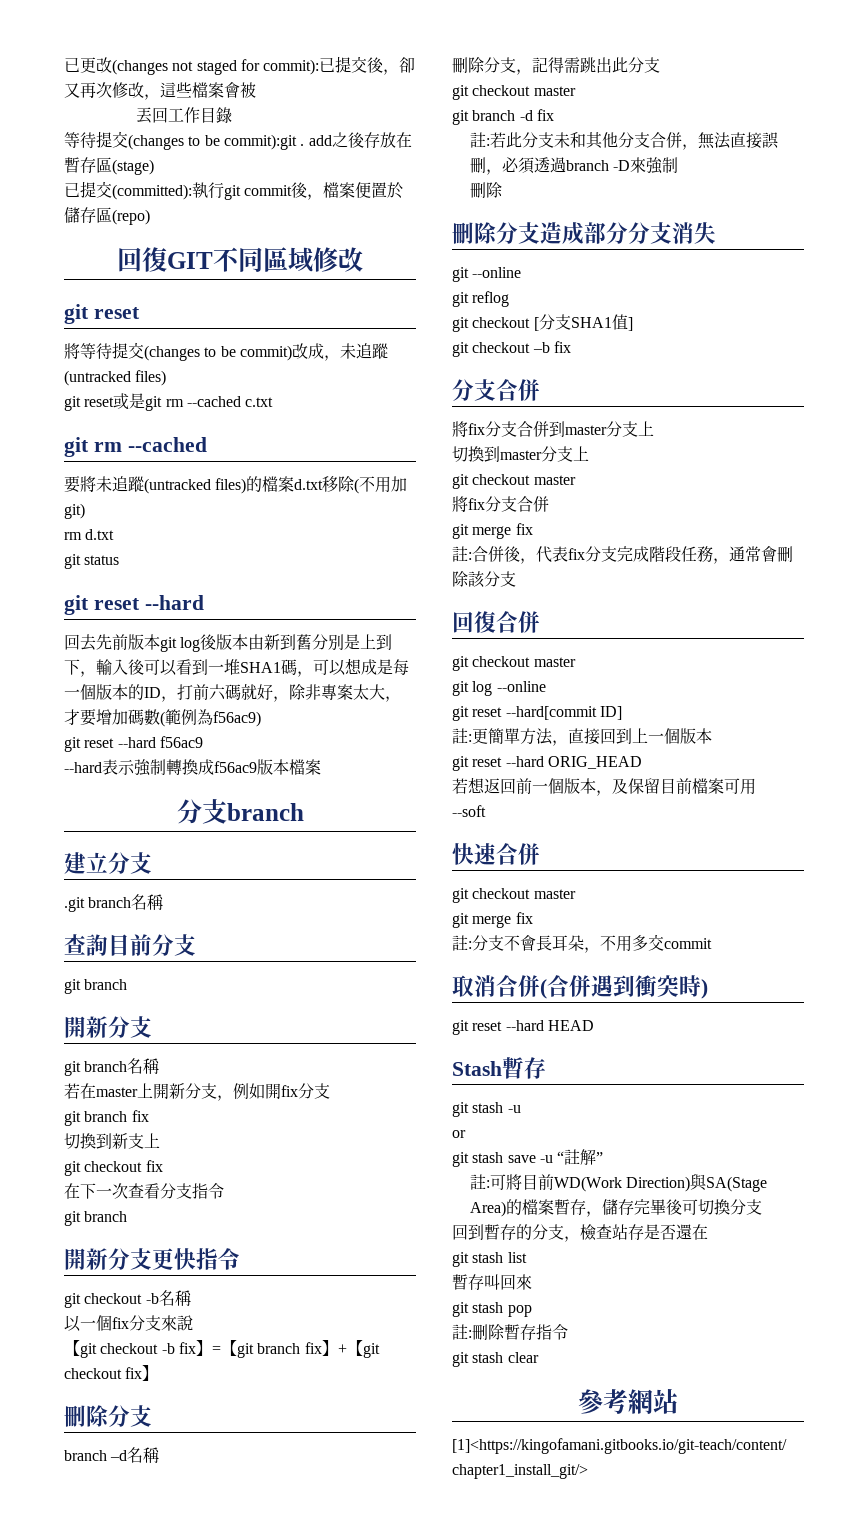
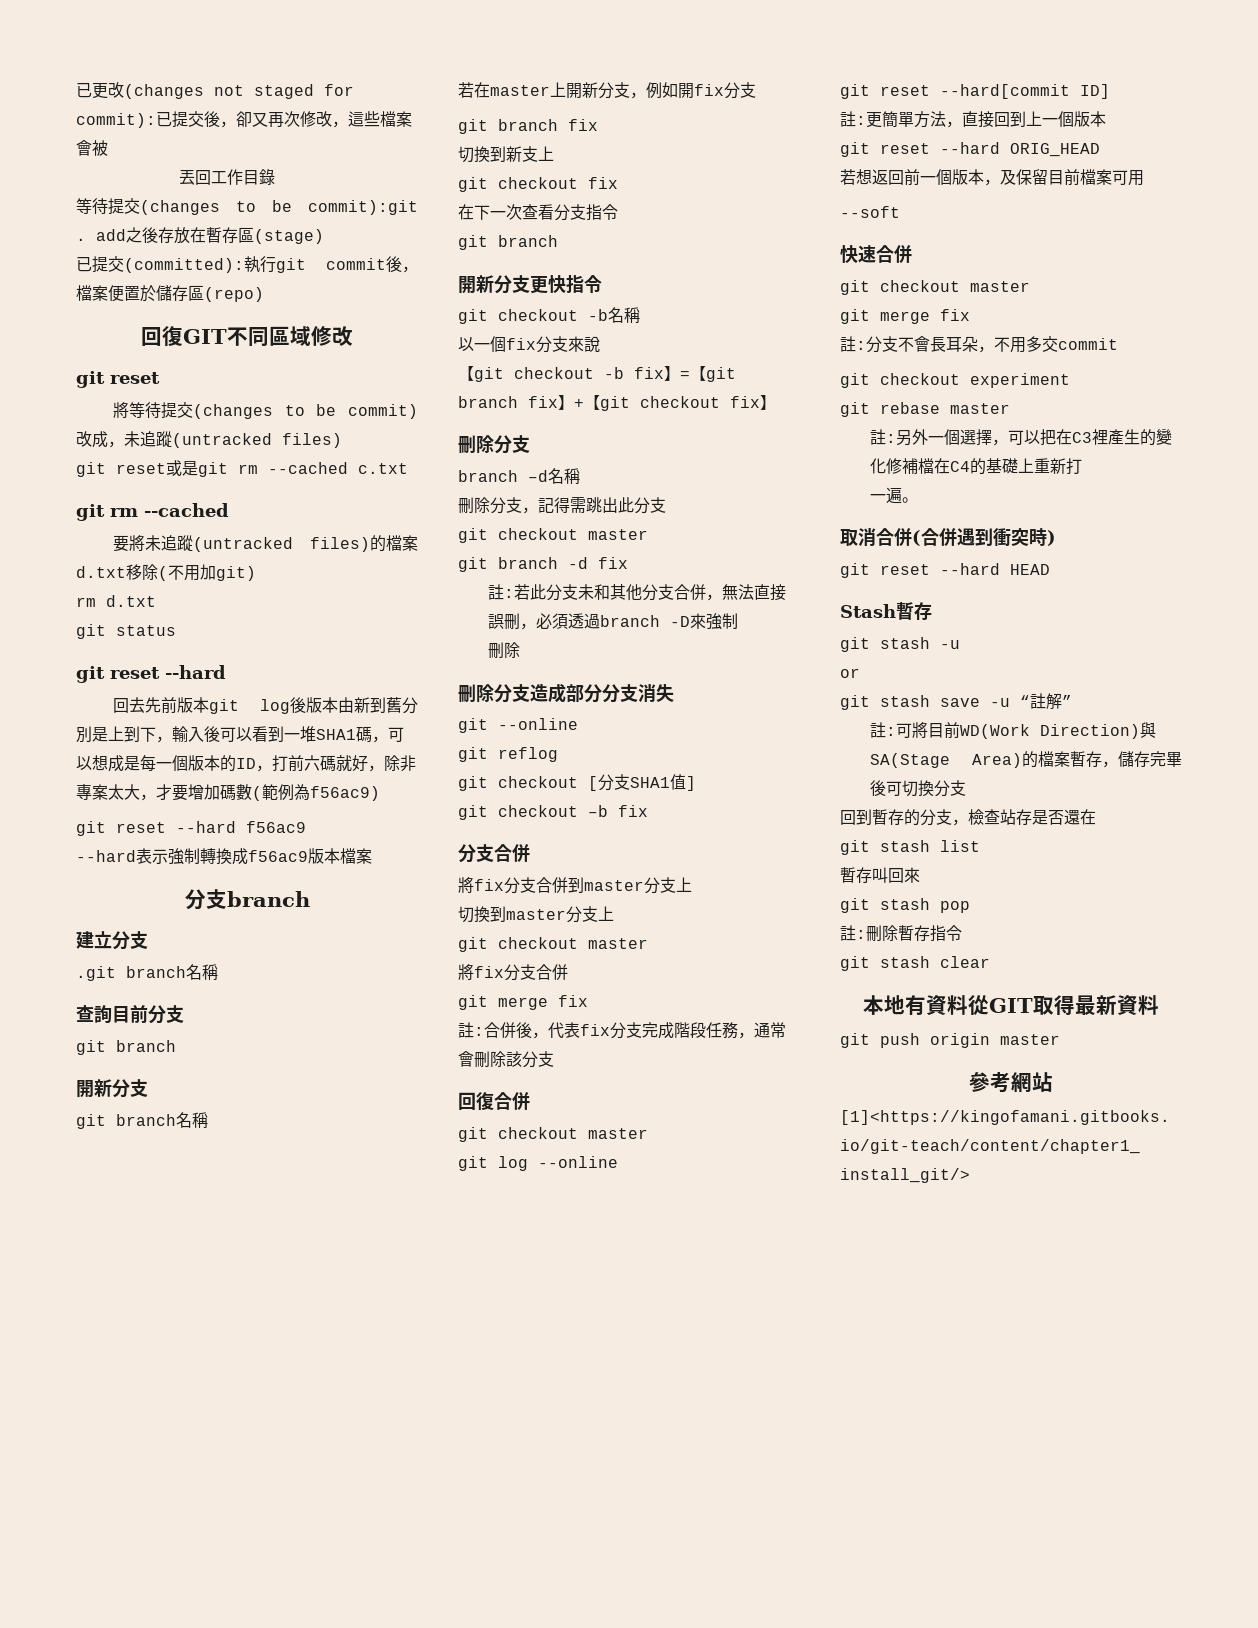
+ git checkout experiment
+ git rebase master
+ 註:另外一個選擇，可以把在C3裡產生的變化修補檔在C4的基礎上重新打
+ 一遍。
+ 本地有資料從GIT取得最新資料
+ git push origin master

